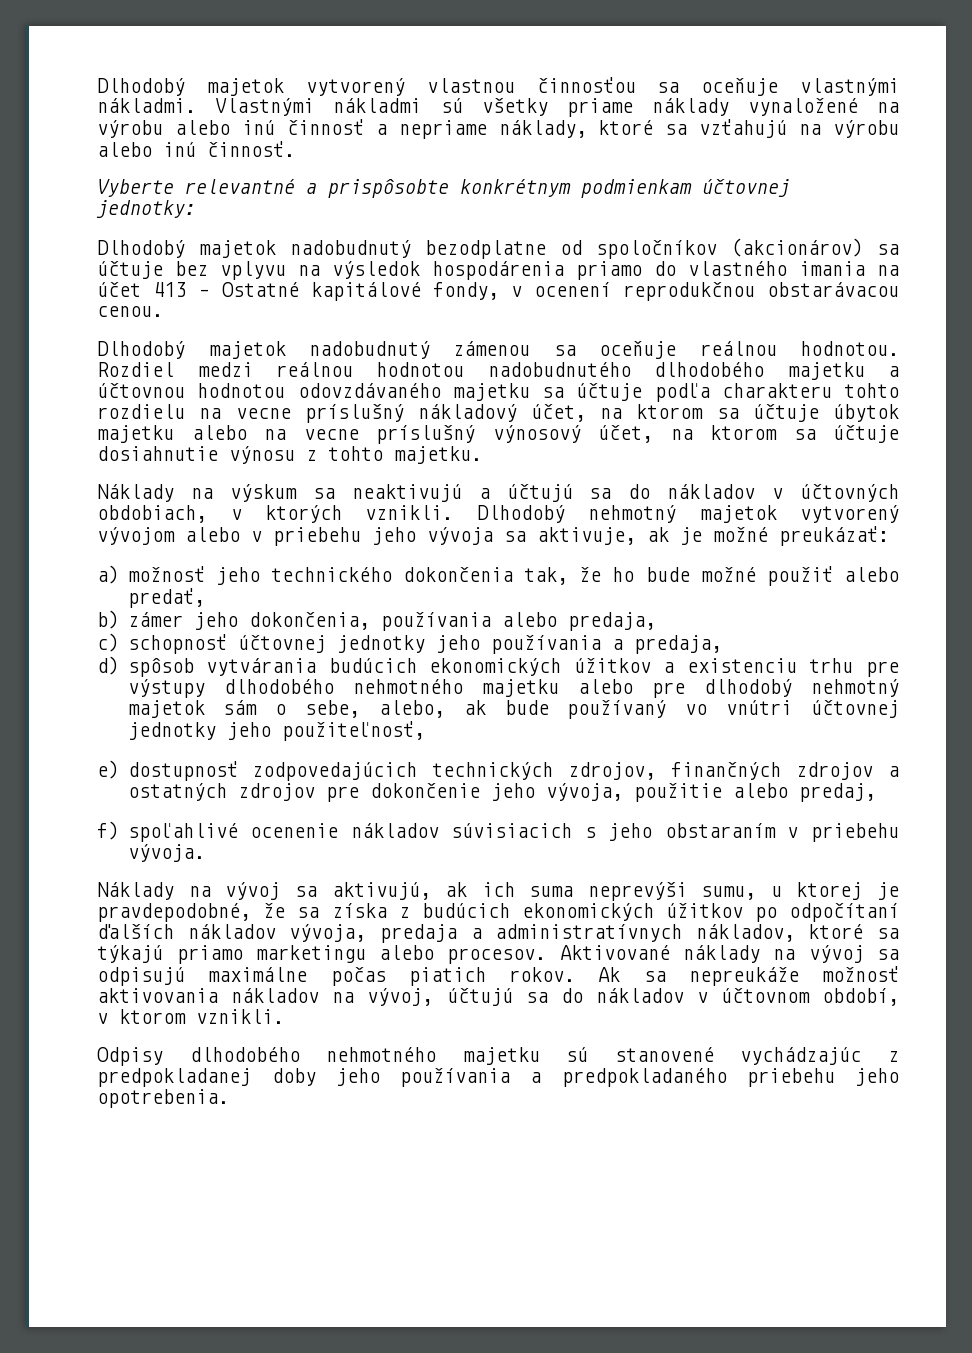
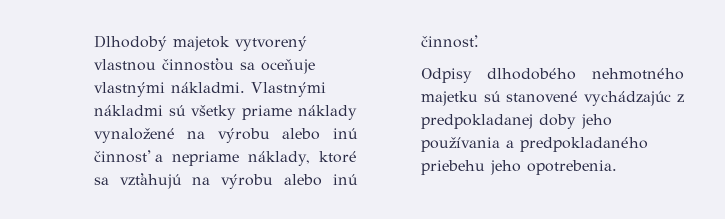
- Vyberte relevantné a prispôsobte konkrétnym podmienkam účtovnej jednotky:
- Dlhodobý majetok nadobudnutý bezodplatne od spoločníkov (akcionárov) sa účtuje bez vplyvu na výsledok hospodárenia priamo do vlastného imania na účet 413 – Ostatné kapitálové fondy, v ocenení reprodukčnou obstarávacou cenou.
- Dlhodobý majetok nadobudnutý zámenou sa oceňuje reálnou hodnotou. Rozdiel medzi reálnou hodnotou nadobudnutého dlhodobého majetku a účtovnou hodnotou odovzdávaného majetku sa účtuje podľa charakteru tohto rozdielu na vecne príslušný nákladový účet, na ktorom sa účtuje úbytok majetku alebo na vecne príslušný výnosový účet, na ktorom sa účtuje dosiahnutie výnosu z tohto majetku.
- Náklady na výskum sa neaktivujú a účtujú sa do nákladov v účtovných obdobiach, v ktorých vznikli. Dlhodobý nehmotný majetok vytvorený vývojom alebo v priebehu jeho vývoja sa aktivuje, ak je možné preukázať:
- a) možnosť jeho technického dokončenia tak, že ho bude možné použiť alebo predať,
- b) zámer jeho dokončenia, používania alebo predaja,
- c) schopnosť účtovnej jednotky jeho používania a predaja,
- d) spôsob vytvárania budúcich ekonomických úžitkov a existenciu trhu pre výstupy dlhodobého nehmotného majetku alebo pre dlhodobý nehmotný majetok sám o sebe, alebo, ak bude používaný vo vnútri účtovnej jednotky jeho použiteľnosť,
- e) dostupnosť zodpovedajúcich technických zdrojov, finančných zdrojov a ostatných zdrojov pre dokončenie jeho vývoja, použitie alebo predaj,
- f) spoľahlivé ocenenie nákladov súvisiacich s jeho obstaraním v priebehu vývoja.
- Náklady na vývoj sa aktivujú, ak ich suma neprevýši sumu, u ktorej je pravdepodobné, že sa získa z budúcich ekonomických úžitkov po odpočítaní ďalších nákladov vývoja, predaja a administratívnych nákladov, ktoré sa týkajú priamo marketingu alebo procesov. Aktivované náklady na vývoj sa odpisujú maximálne počas piatich rokov. Ak sa nepreukáže možnosť aktivovania nákladov na vývoj, účtujú sa do nákladov v účtovnom období, v ktorom vznikli.

